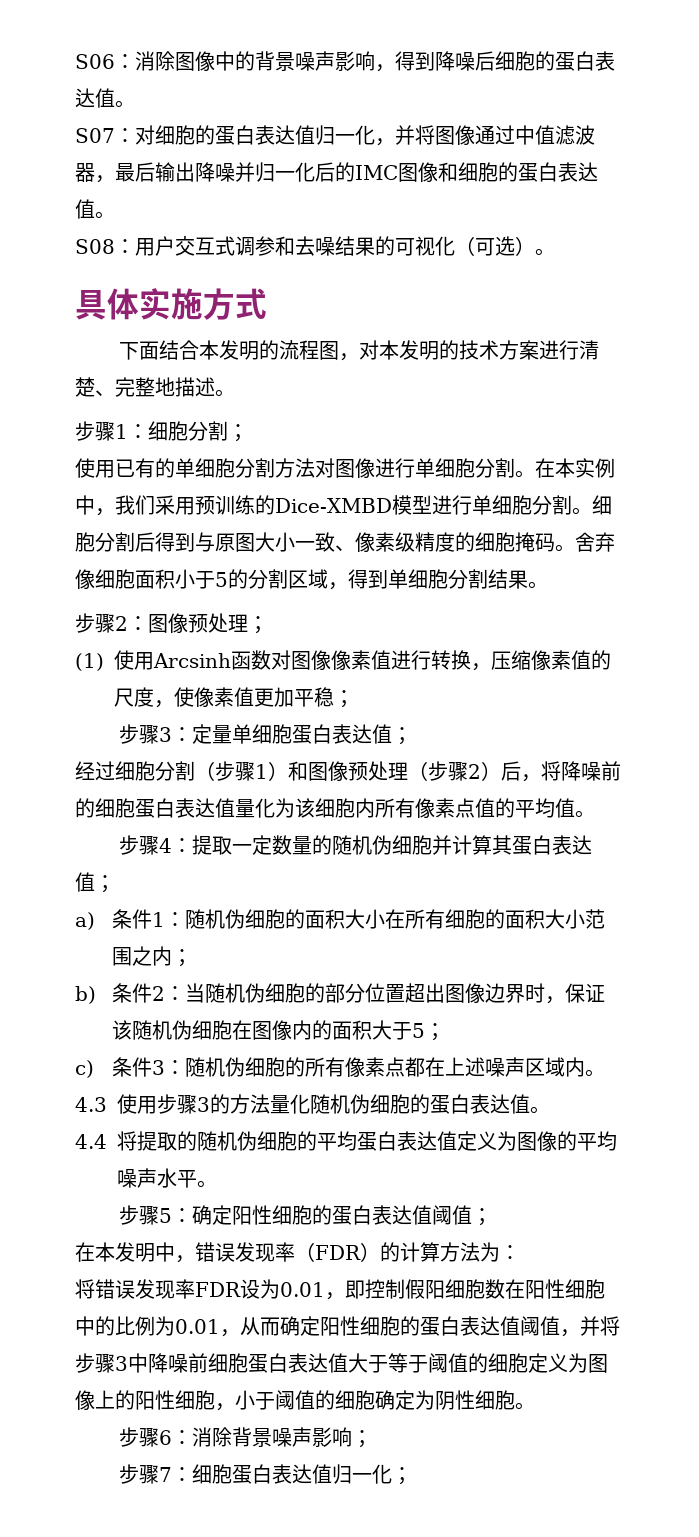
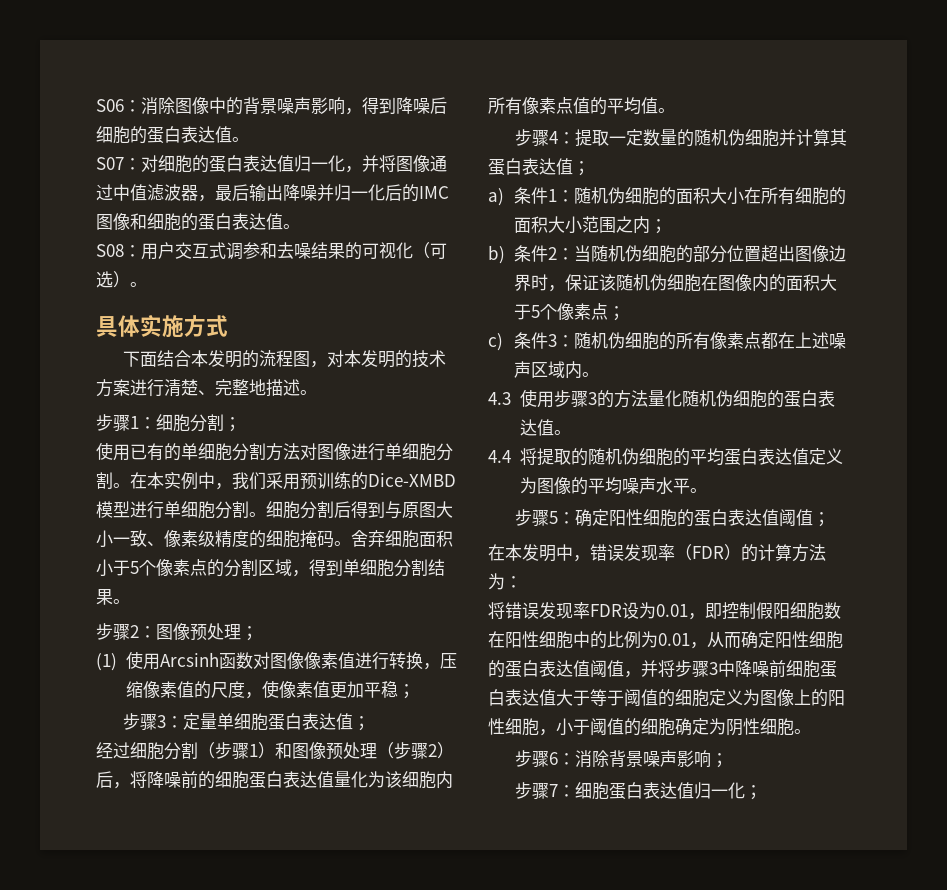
- 舍弃像细胞面积小于5的分割区域，得到单细胞分割结果。
+ 舍弃细胞面积小于5个像素点的分割区域，得到单细胞分割结果。
- b)条件2：当随机伪细胞的部分位置超出图像边界时，保证该随机伪细胞在图像内的面积大于5；
+ b)条件2：当随机伪细胞的部分位置超出图像边界时，保证该随机伪细胞在图像内的面积大于5个像素点；

